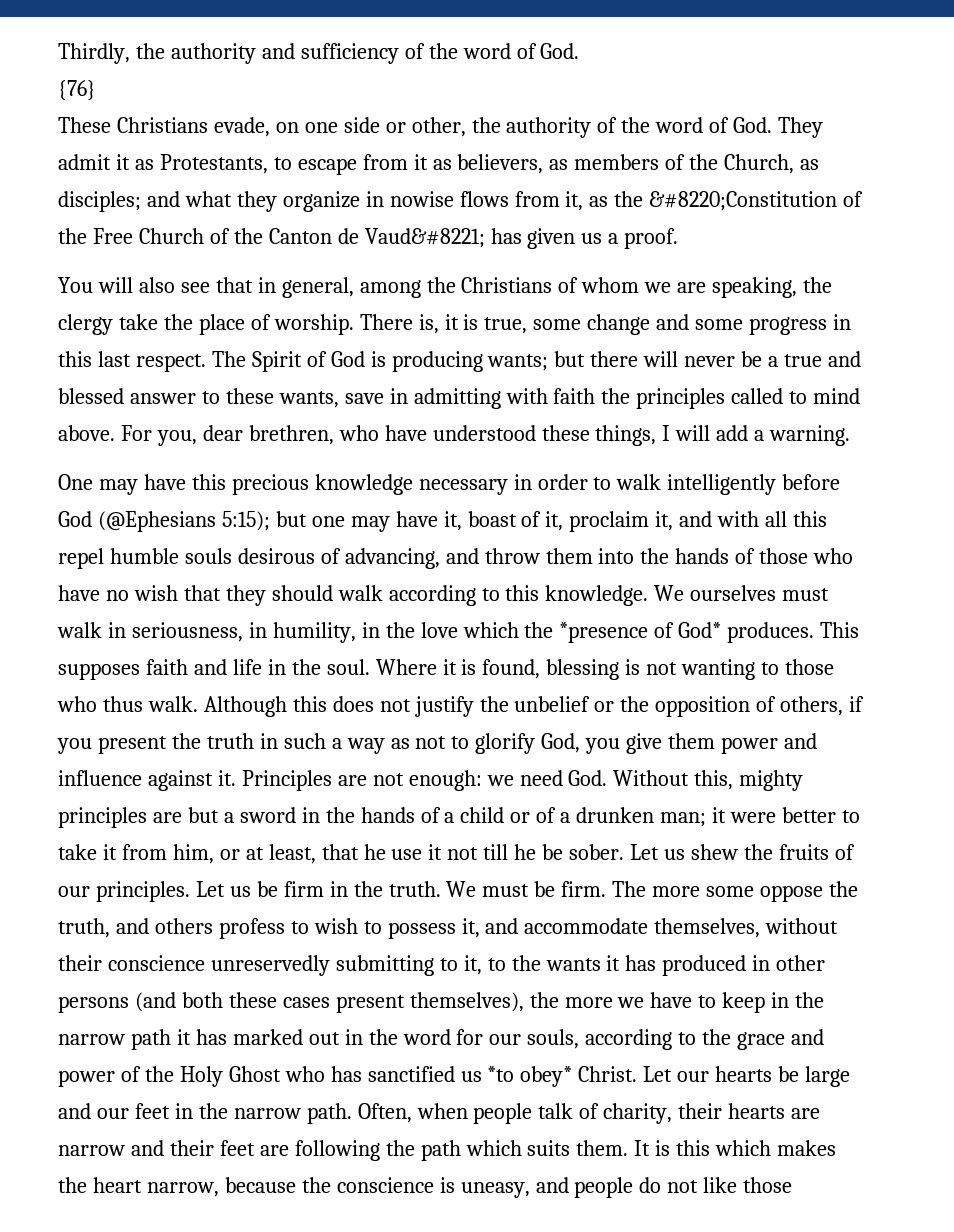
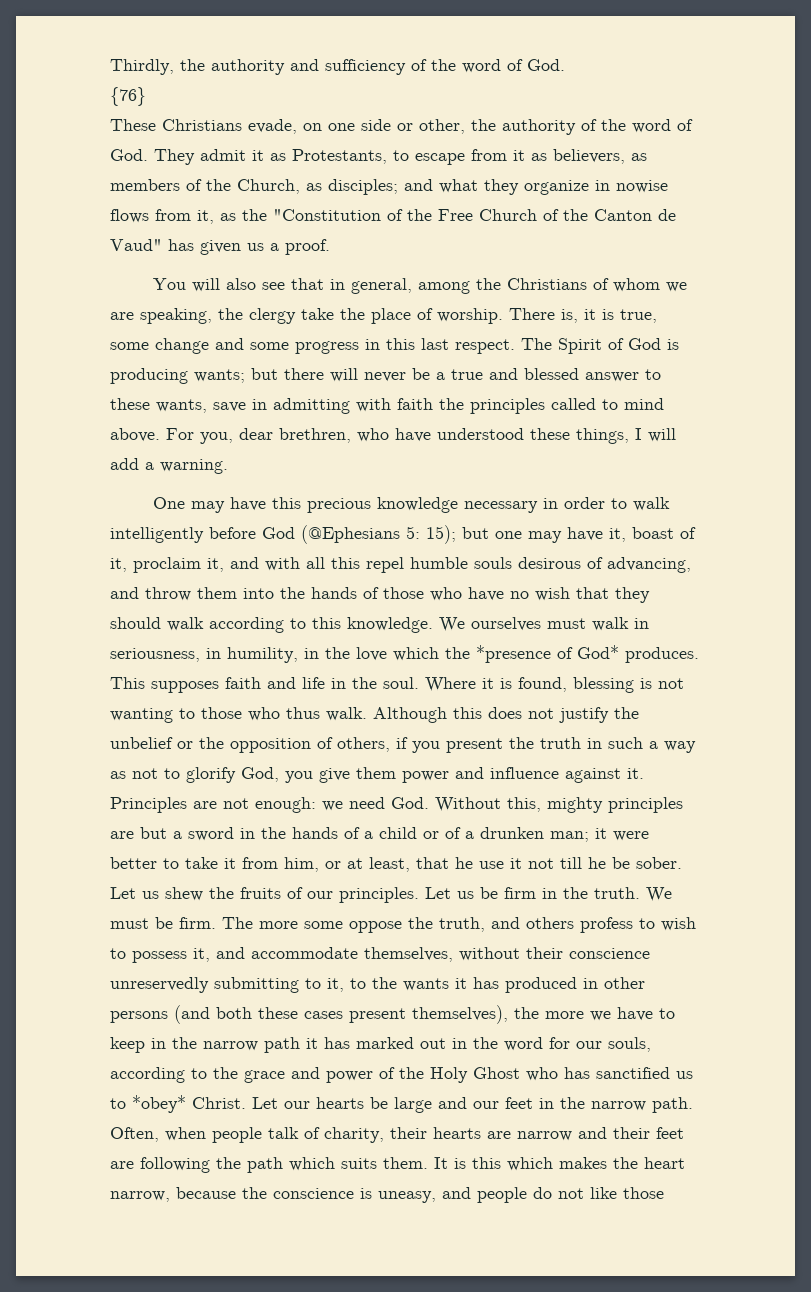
- These Christians evade, on one side or other, the authority of the word of God. They admit it as Protestants, to escape from it as believers, as members of the Church, as disciples; and what they organize in nowise flows from it, as the &#8220;Constitution of the Free Church of the Canton de Vaud&#8221; has given us a proof.
+ These Christians evade, on one side or other, the authority of the word of God. They admit it as Protestants, to escape from it as believers, as members of the Church, as disciples; and what they organize in nowise flows from it, as the "Constitution of the Free Church of the Canton de Vaud" has given us a proof.
- One may have this precious knowledge necessary in order to walk intelligently before God (@Ephesians 5:15); but one may have it, boast of it, proclaim it, and with all this repel humble souls desirous of advancing, and throw them into the hands of those who have no wish that they should walk according to this knowledge.
+ One may have this precious knowledge necessary in order to walk intelligently before God (@Ephesians 5: 15); but one may have it, boast of it, proclaim it, and with all this repel humble souls desirous of advancing, and throw them into the hands of those who have no wish that they should walk according to this knowledge.
- The more some oppose the truth, and others profess to wish to possess it, and accommodate themselves, without their conscience unreservedly submitting to it, to the wants it has produced in other persons (and both these cases present themselves), the more we have to keep in the narrow path it has marked out in the word for our souls, according to the grace and power of the Holy Ghost who has sanctified us *to obey* Christ.
+ The more some oppose the truth, and others profess to wish to possess it, and accommodate themselves, without their conscience unreservedly submitting to it, to the wants it has produced in other persons (and both these cases present themselves), the more we have to keep in the narrow path it has marked out in the word for our souls, according to the grace and power of the Holy Ghost who has sanctified us to *obey* Christ.

